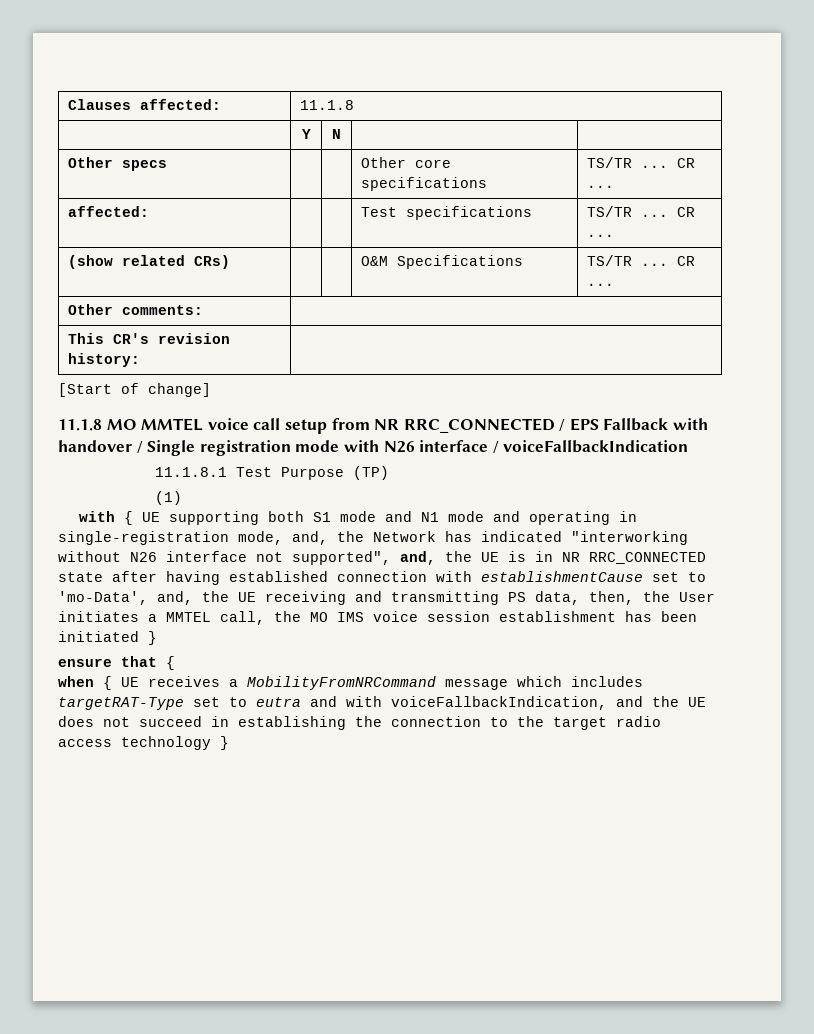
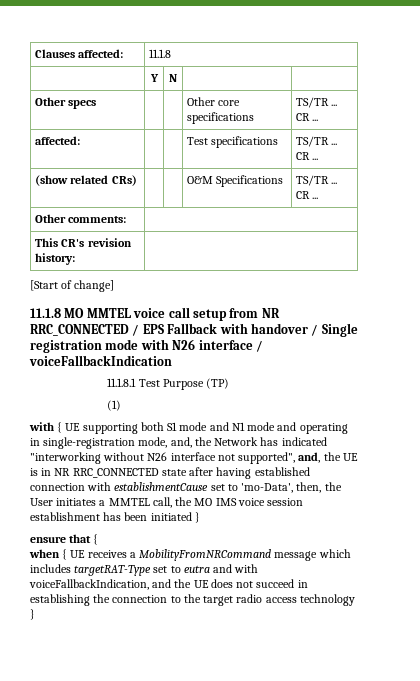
- with { UE supporting both S1 mode and N1 mode and operating in single-registration mode, and, the Network has indicated "interworking without N26 interface not supported", and, the UE is in NR RRC_CONNECTED state after having established connection with establishmentCause set to 'mo-Data', and, the UE receiving and transmitting PS data, then, the User initiates a MMTEL call, the MO IMS voice session establishment has been initiated }
+ with { UE supporting both S1 mode and N1 mode and operating in single-registration mode, and, the Network has indicated "interworking without N26 interface not supported", and, the UE is in NR RRC_CONNECTED state after having established connection with establishmentCause set to 'mo-Data', then, the User initiates a MMTEL call, the MO IMS voice session establishment has been initiated }

